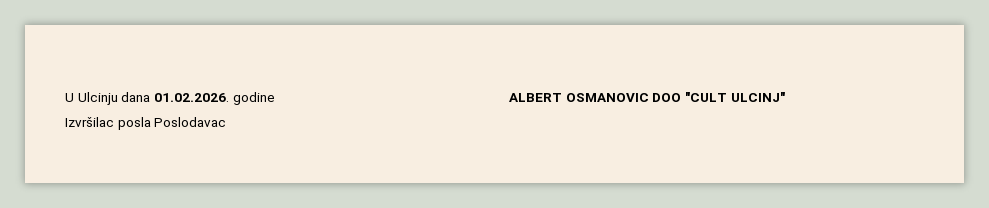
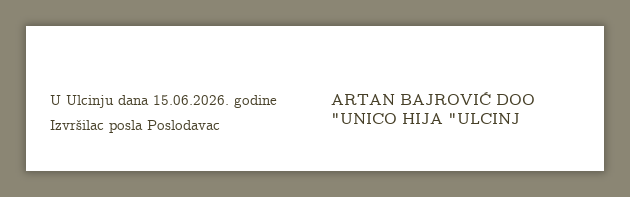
- U Ulcinju dana 01.02.2026. godine
+ U Ulcinju dana 15.06.2026. godine
- ALBERT OSMANOVIC DOO "CULT ULCINJ"
+ ARTAN BAJROVIĆ DOO "UNICO HIJA "ULCINJ

